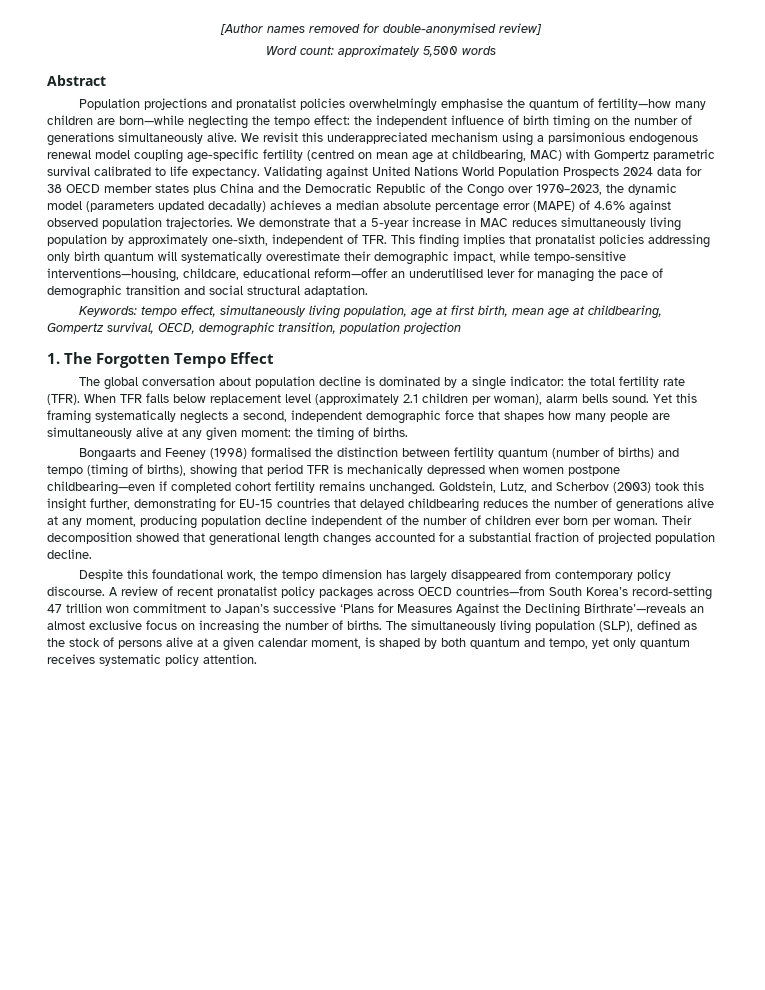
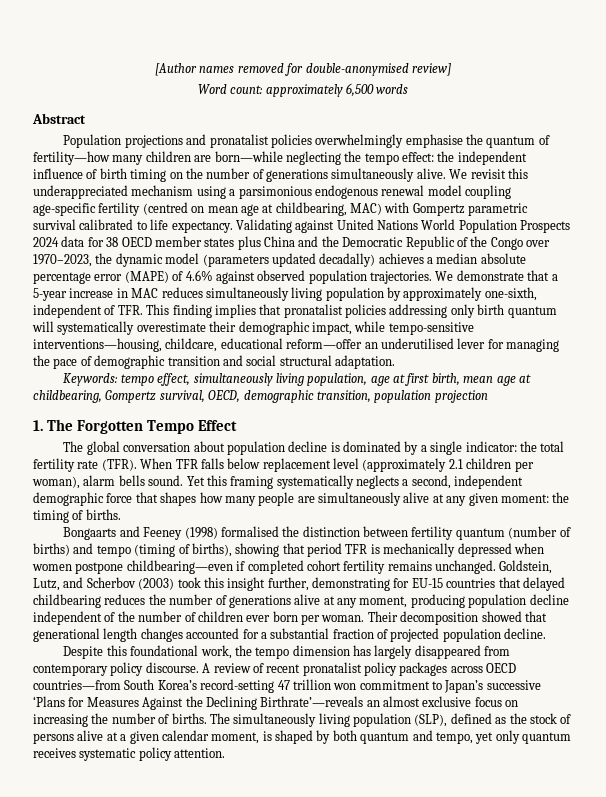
- Word count: approximately 5,500 words
+ Word count: approximately 6,500 words

